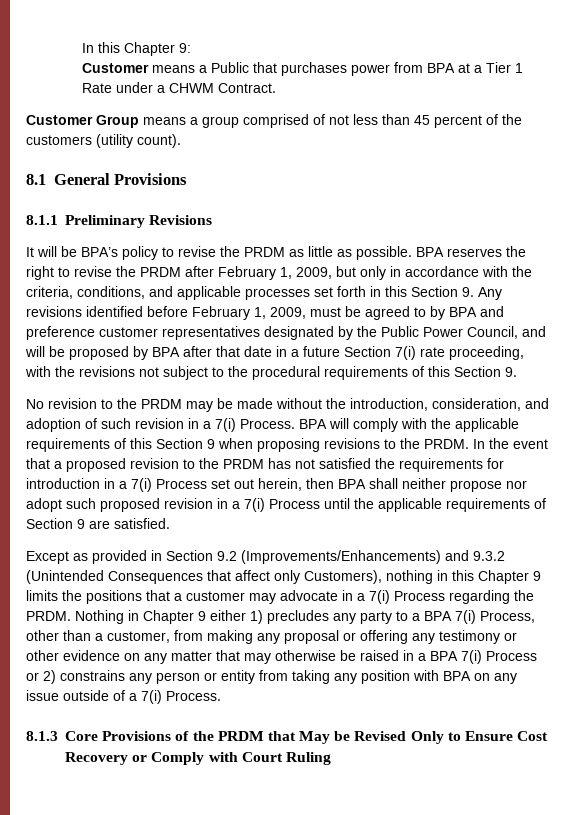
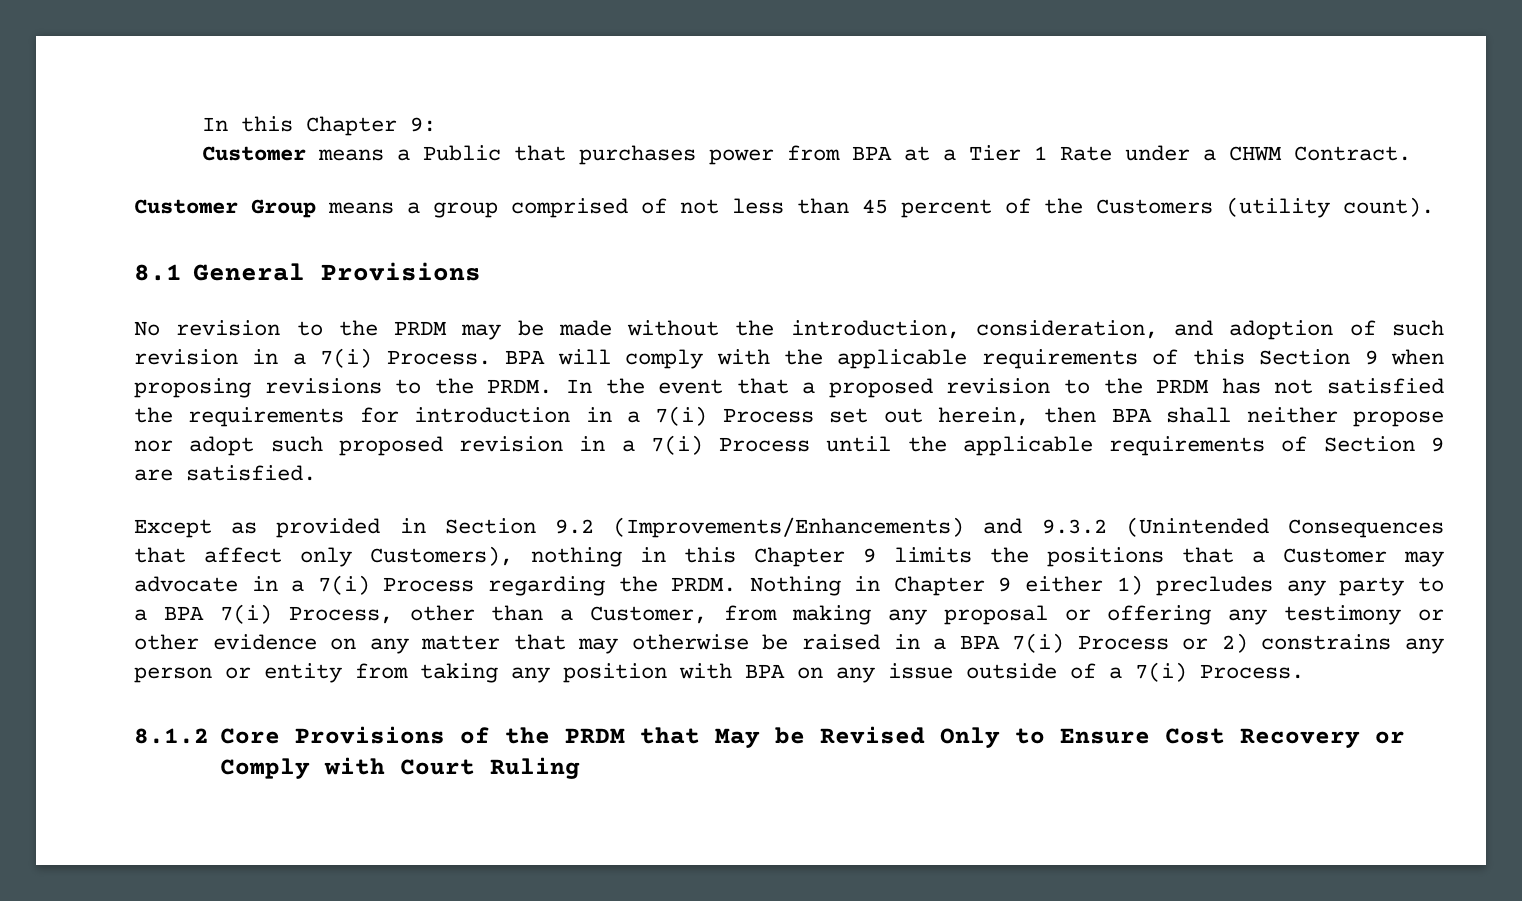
- Customer Group means a group comprised of not less than 45 percent of the customers (utility count).
+ Customer Group means a group comprised of not less than 45 percent of the Customers (utility count).
- 8.1.1 Preliminary Revisions
- It will be BPA’s policy to revise the PRDM as little as possible. BPA reserves the right to revise the PRDM after February 1, 2009, but only in accordance with the criteria, conditions, and applicable processes set forth in this Section 9. Any revisions identified before February 1, 2009, must be agreed to by BPA and preference customer representatives designated by the Public Power Council, and will be proposed by BPA after that date in a future Section 7(i) rate proceeding, with the revisions not subject to the procedural requirements of this Section 9.
- Except as provided in Section 9.2 (Improvements/Enhancements) and 9.3.2 (Unintended Consequences that affect only Customers), nothing in this Chapter 9 limits the positions that a customer may advocate in a 7(i) Process regarding the PRDM.
+ Except as provided in Section 9.2 (Improvements/Enhancements) and 9.3.2 (Unintended Consequences that affect only Customers), nothing in this Chapter 9 limits the positions that a Customer may advocate in a 7(i) Process regarding the PRDM.
- Nothing in Chapter 9 either 1) precludes any party to a BPA 7(i) Process, other than a customer, from making any proposal or offering any testimony or other evidence on any matter that may otherwise be raised in a BPA 7(i) Process or 2) constrains any person or entity from taking any position with BPA on any issue outside of a 7(i) Process.
+ Nothing in Chapter 9 either 1) precludes any party to a BPA 7(i) Process, other than a Customer, from making any proposal or offering any testimony or other evidence on any matter that may otherwise be raised in a BPA 7(i) Process or 2) constrains any person or entity from taking any position with BPA on any issue outside of a 7(i) Process.
- 8.1.3 Core Provisions of the PRDM that May be Revised Only to Ensure Cost Recovery or Comply with Court Ruling
+ 8.1.2 Core Provisions of the PRDM that May be Revised Only to Ensure Cost Recovery or Comply with Court Ruling

